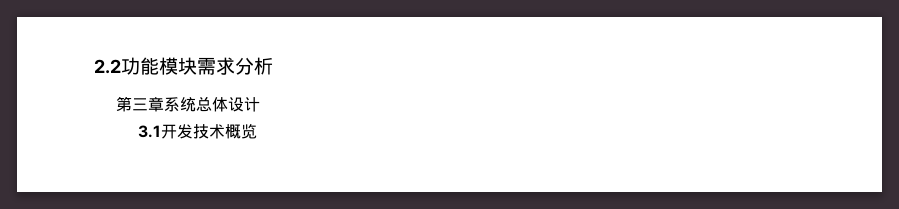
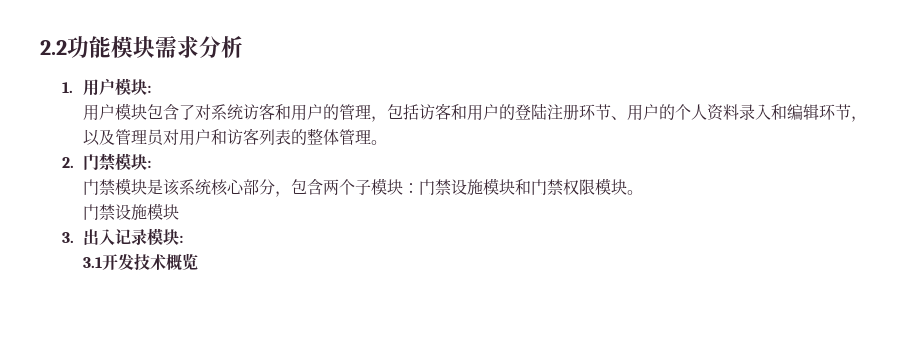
- 第三章系统总体设计
+ 1.用户模块:
+ 用户模块包含了对系统访客和用户的管理，包括访客和用户的登陆注册环节、用户的个人资料录入和编辑环节，以及管理员对用户和访客列表的整体管理。
+ 2.门禁模块:
+ 门禁模块是该系统核心部分，包含两个子模块：门禁设施模块和门禁权限模块。
+ 门禁设施模块
+ 3.出入记录模块:

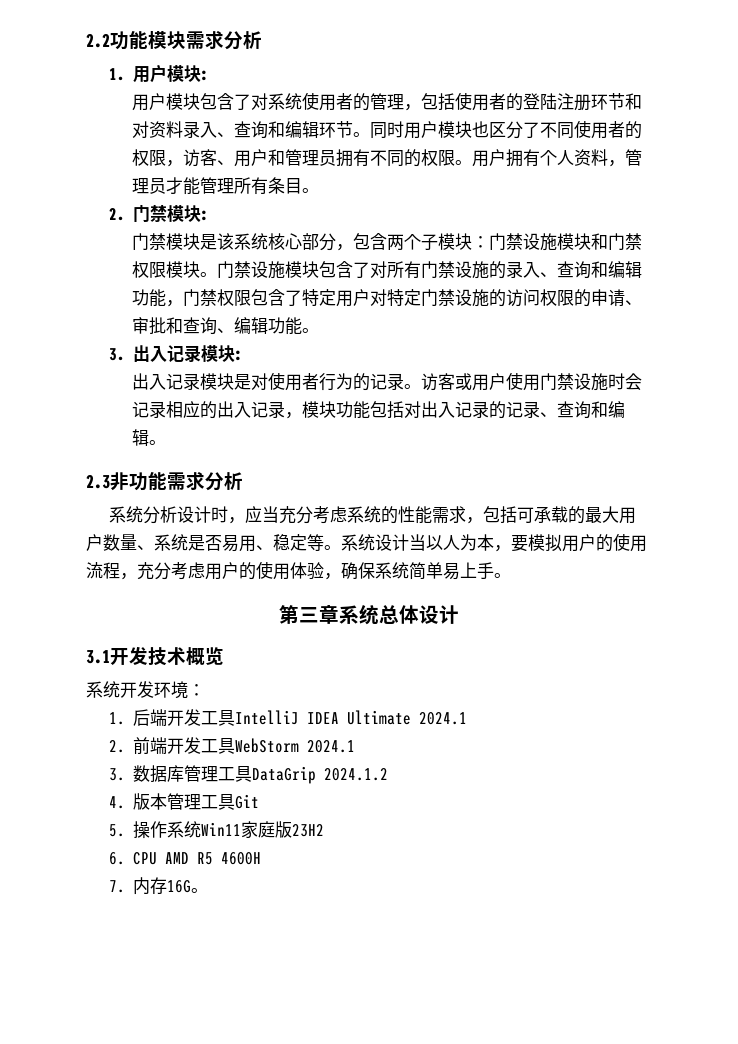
- 用户模块包含了对系统访客和用户的管理，包括访客和用户的登陆注册环节、用户的个人资料录入和编辑环节，以及管理员对用户和访客列表的整体管理。
+ 用户模块包含了对系统使用者的管理，包括使用者的登陆注册环节和对资料录入、查询和编辑环节。同时用户模块也区分了不同使用者的权限，访客、用户和管理员拥有不同的权限。用户拥有个人资料，管理员才能管理所有条目。
- 门禁模块是该系统核心部分，包含两个子模块：门禁设施模块和门禁权限模块。
- 门禁设施模块
+ 门禁模块是该系统核心部分，包含两个子模块：门禁设施模块和门禁权限模块。门禁设施模块包含了对所有门禁设施的录入、查询和编辑功能，门禁权限包含了特定用户对特定门禁设施的访问权限的申请、审批和查询、编辑功能。
+ 出入记录模块是对使用者行为的记录。访客或用户使用门禁设施时会记录相应的出入记录，模块功能包括对出入记录的记录、查询和编辑。
+ 2.3非功能需求分析
+ 系统分析设计时，应当充分考虑系统的性能需求，包括可承载的最大用户数量、系统是否易用、稳定等。系统设计当以人为本，要模拟用户的使用流程，充分考虑用户的使用体验，确保系统简单易上手。
+ 第三章系统总体设计
  3.1开发技术概览
+ 系统开发环境：
+ 1.后端开发工具IntelliJ IDEA Ultimate 2024.1
+ 2.前端开发工具WebStorm 2024.1
+ 3.数据库管理工具DataGrip 2024.1.2
+ 4.版本管理工具Git
+ 5.操作系统Win11家庭版23H2
+ 6. CPU AMD R5 4600H
+ 7.内存16G。

